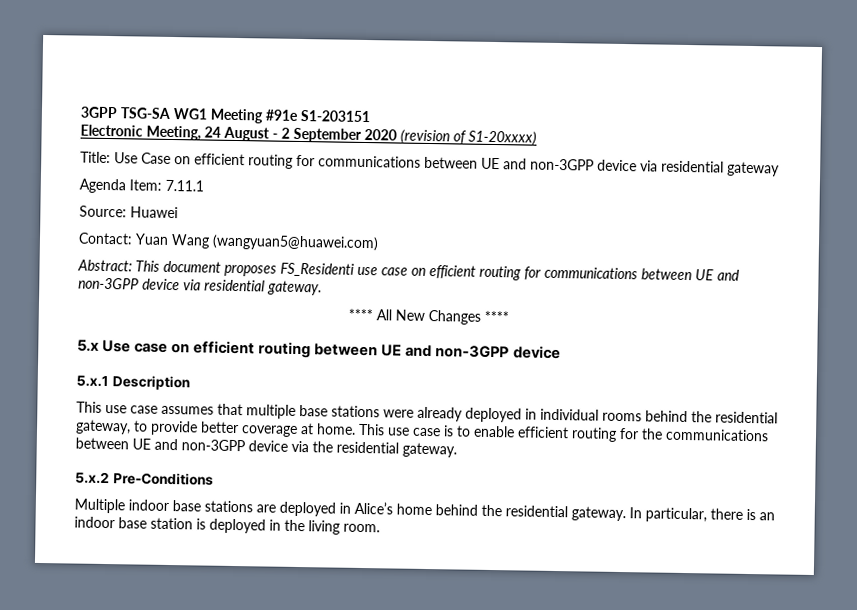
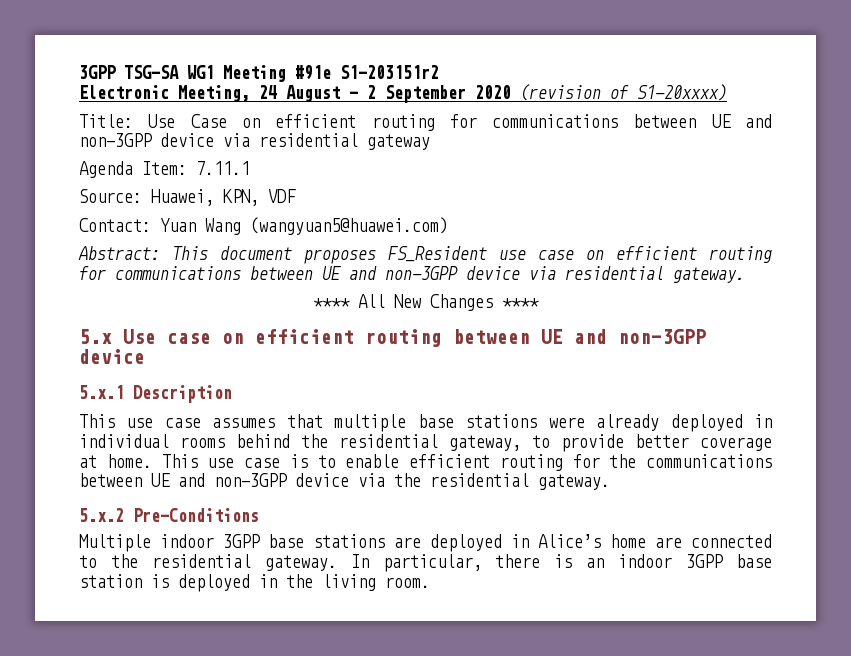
- 3GPP TSG-SA WG1 Meeting #91e S1-203151
+ 3GPP TSG-SA WG1 Meeting #91e S1-203151r2
- Source: Huawei
+ Source: Huawei, KPN, VDF
- Abstract: This document proposes FS_Residenti use case on efficient routing for communications between UE and non-3GPP device via residential gateway.
+ Abstract: This document proposes FS_Resident use case on efficient routing for communications between UE and non-3GPP device via residential gateway.
- Multiple indoor base stations are deployed in Alice’s home behind the residential gateway.
+ Multiple indoor 3GPP base stations are deployed in Alice’s home are connected to the residential gateway.
- In particular, there is an indoor base station is deployed in the living room.
+ In particular, there is an indoor 3GPP base station is deployed in the living room.

